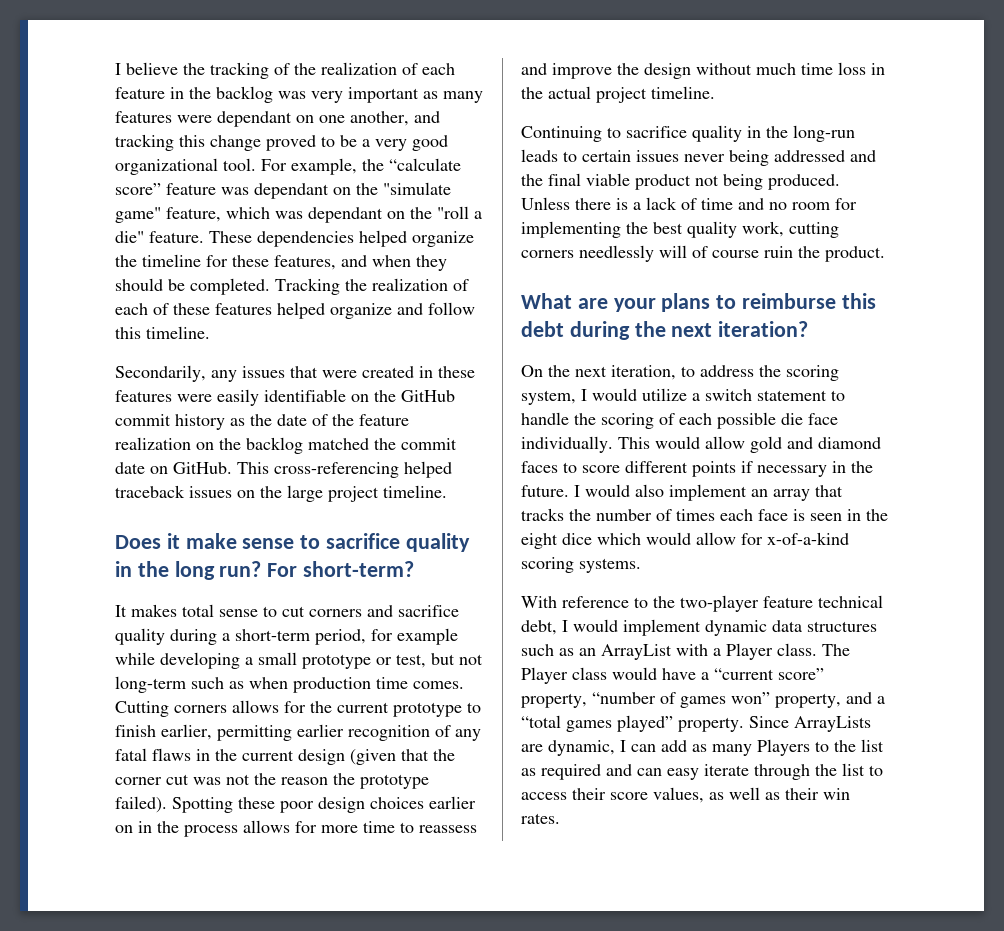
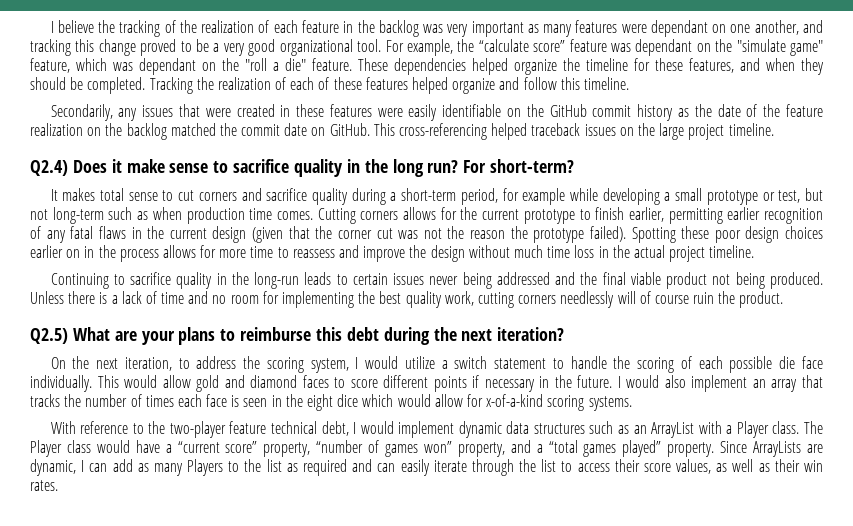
- Does it make sense to sacrifice quality in the long run?
+ Q2.4) Does it make sense to sacrifice quality in the long run?
- What are your plans to reimburse this debt during the next iteration?
+ Q2.5) What are your plans to reimburse this debt during the next iteration?
- Since ArrayLists are dynamic, I can add as many Players to the list as required and can easy iterate through the list to access their score values, as well as their win rates.
+ Since ArrayLists are dynamic, I can add as many Players to the list as required and can easily iterate through the list to access their score values, as well as their win rates.

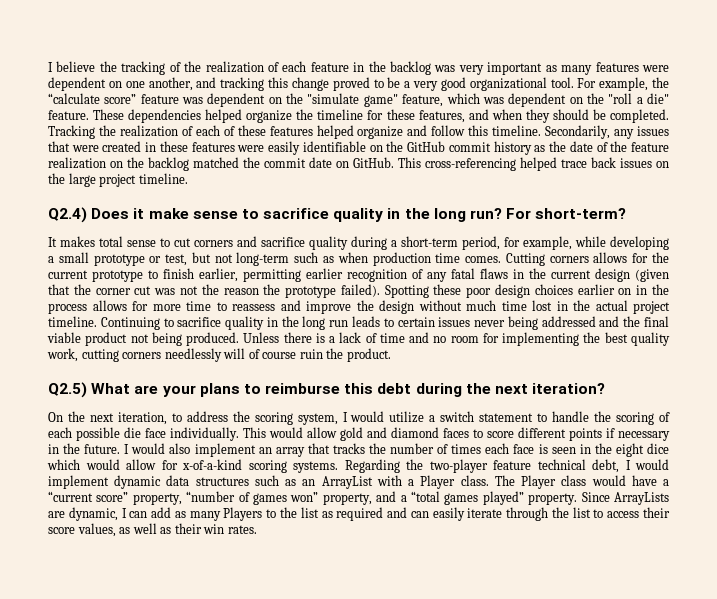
- I believe the tracking of the realization of each feature in the backlog was very important as many features were dependant on one another, and tracking this change proved to be a very good organizational tool.
+ I believe the tracking of the realization of each feature in the backlog was very important as many features were dependent on one another, and tracking this change proved to be a very good organizational tool.
- For example, the “calculate score” feature was dependant on the "simulate game" feature, which was dependant on the "roll a die" feature.
+ For example, the “calculate score” feature was dependent on the "simulate game" feature, which was dependent on the "roll a die" feature.
- Tracking the realization of each of these features helped organize and follow this timeline.
- Secondarily, any issues that were created in these features were easily identifiable on the GitHub commit history as the date of the feature realization on the backlog matched the commit date on GitHub.
+ Tracking the realization of each of these features helped organize and follow this timeline. Secondarily, any issues that were created in these features were easily identifiable on the GitHub commit history as the date of the feature realization on the backlog matched the commit date on GitHub.
- This cross-referencing helped traceback issues on the large project timeline.
+ This cross-referencing helped trace back issues on the large project timeline.
- It makes total sense to cut corners and sacrifice quality during a short-term period, for example while developing a small prototype or test, but not long-term such as when production time comes.
+ It makes total sense to cut corners and sacrifice quality during a short-term period, for example, while developing a small prototype or test, but not long-term such as when production time comes.
- Spotting these poor design choices earlier on in the process allows for more time to reassess and improve the design without much time loss in the actual project timeline.
- Continuing to sacrifice quality in the long-run leads to certain issues never being addressed and the final viable product not being produced.
+ Spotting these poor design choices earlier on in the process allows for more time to reassess and improve the design without much time lost in the actual project timeline. Continuing to sacrifice quality in the long run leads to certain issues never being addressed and the final viable product not being produced.
- I would also implement an array that tracks the number of times each face is seen in the eight dice which would allow for x-of-a-kind scoring systems.
- With reference to the two-player feature technical debt, I would implement dynamic data structures such as an ArrayList with a Player class.
+ I would also implement an array that tracks the number of times each face is seen in the eight dice which would allow for x-of-a-kind scoring systems. Regarding the two-player feature technical debt, I would implement dynamic data structures such as an ArrayList with a Player class.

